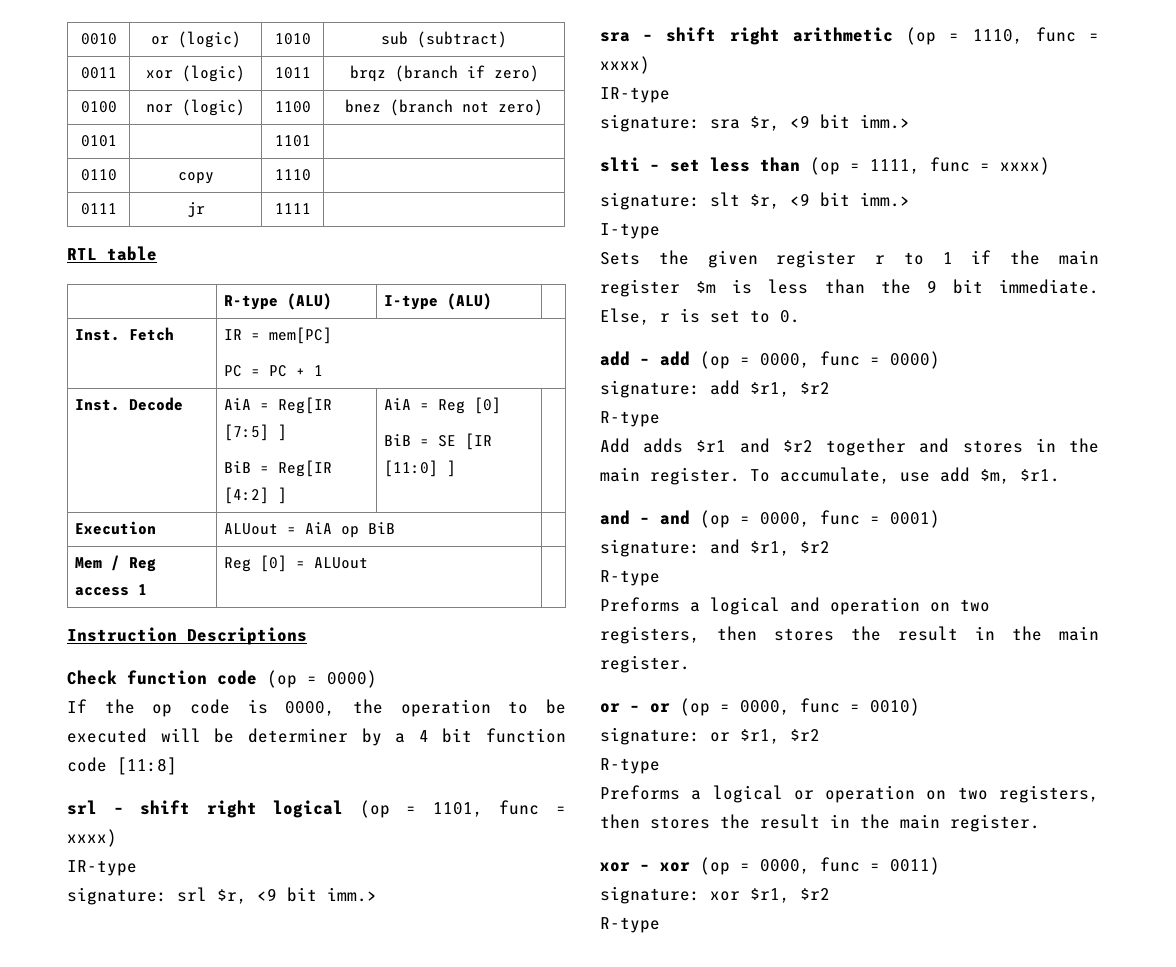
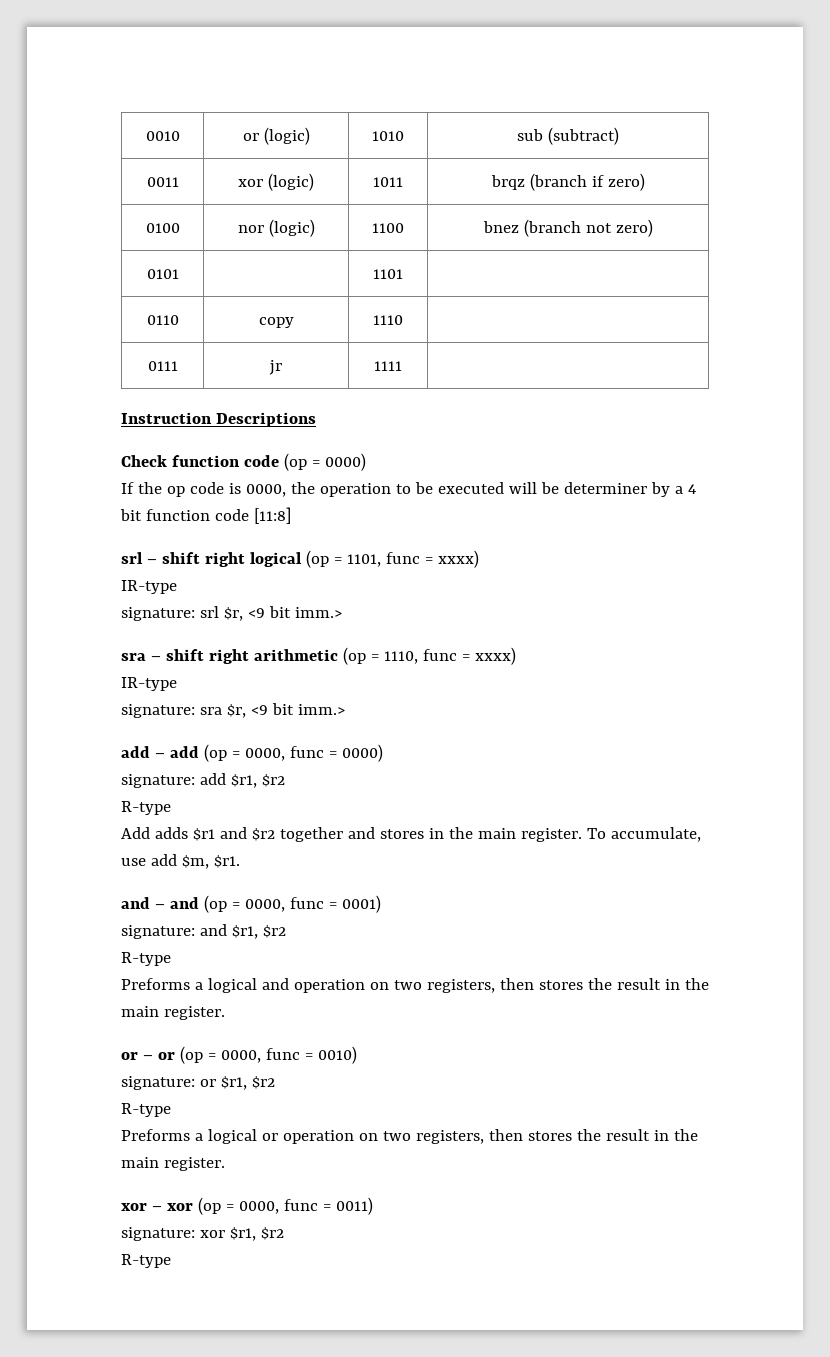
- RTL table
- | R-type (ALU) | I-type (ALU) |
- Inst. Fetch | IR = mem[PC]
- PC = PC + 1
- Inst. Decode | AiA = Reg[IR [7:5] ]
- BiB = Reg[IR [4:2] ] | AiA = Reg [0]
- BiB = SE [IR [11:0] ] |
- Execution | ALUout = AiA op BiB |
- Mem / Reg access 1 | Reg [0] = ALUout |
- slti – set less than (op = 1111, func = xxxx)
- signature: slt $r, <9 bit imm.>
- I-type
- Sets the given register r to 1 if the main register $m is less than the 9 bit immediate. Else, r is set to 0.

